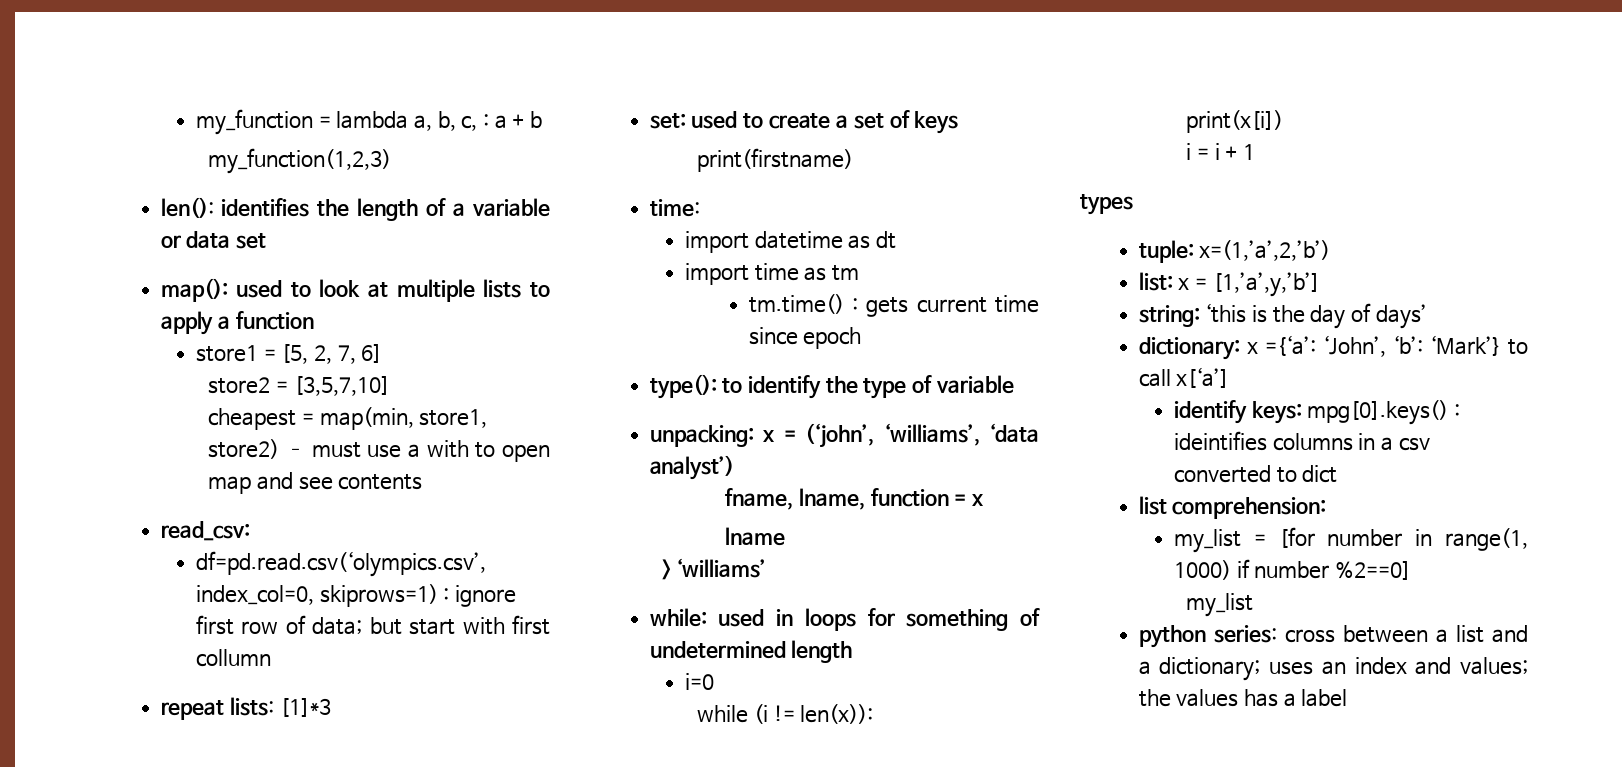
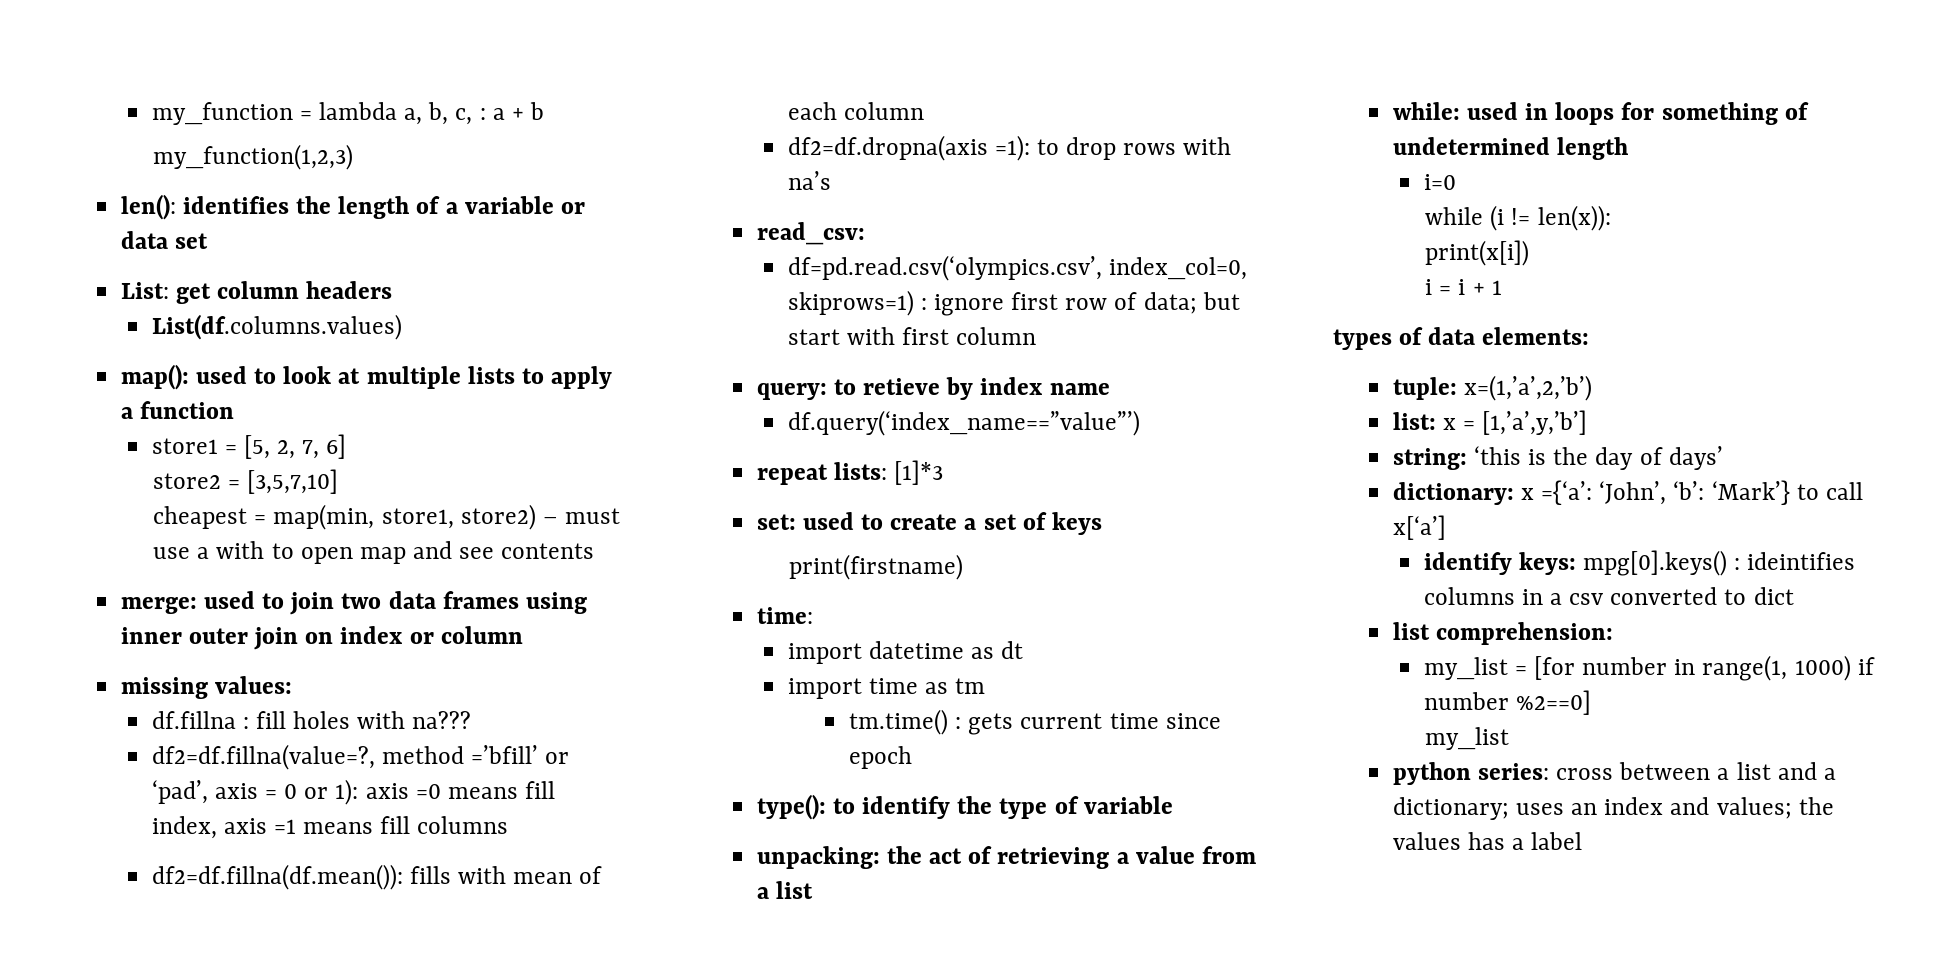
+ List: get column headers
+ List(df.columns.values)
+ merge: used to join two data frames using inner outer join on index or column
+ missing values:
+ df.fillna : fill holes with na???
+ df2=df.fillna(value=?, method =’bfill’ or ‘pad’, axis = 0 or 1): axis =0 means fill index, axis =1 means fill columns
+ df2=df.fillna(df.mean()): fills with mean of each column
+ df2=df.dropna(axis =1): to drop rows with na’s
- df=pd.read.csv(‘olympics.csv’, index_col=0, skiprows=1) : ignore first row of data; but start with first collumn
+ df=pd.read.csv(‘olympics.csv’, index_col=0, skiprows=1) : ignore first row of data; but start with first column
+ query: to retieve by index name
+ df.query(‘index_name==”value”’)
- unpacking: x = (‘john’, ‘williams’, ‘data analyst’)
- fname, lname, function = x
- lname
- > ‘williams’
+ unpacking: the act of retrieving a value from a list
- types
+ types of data elements:

